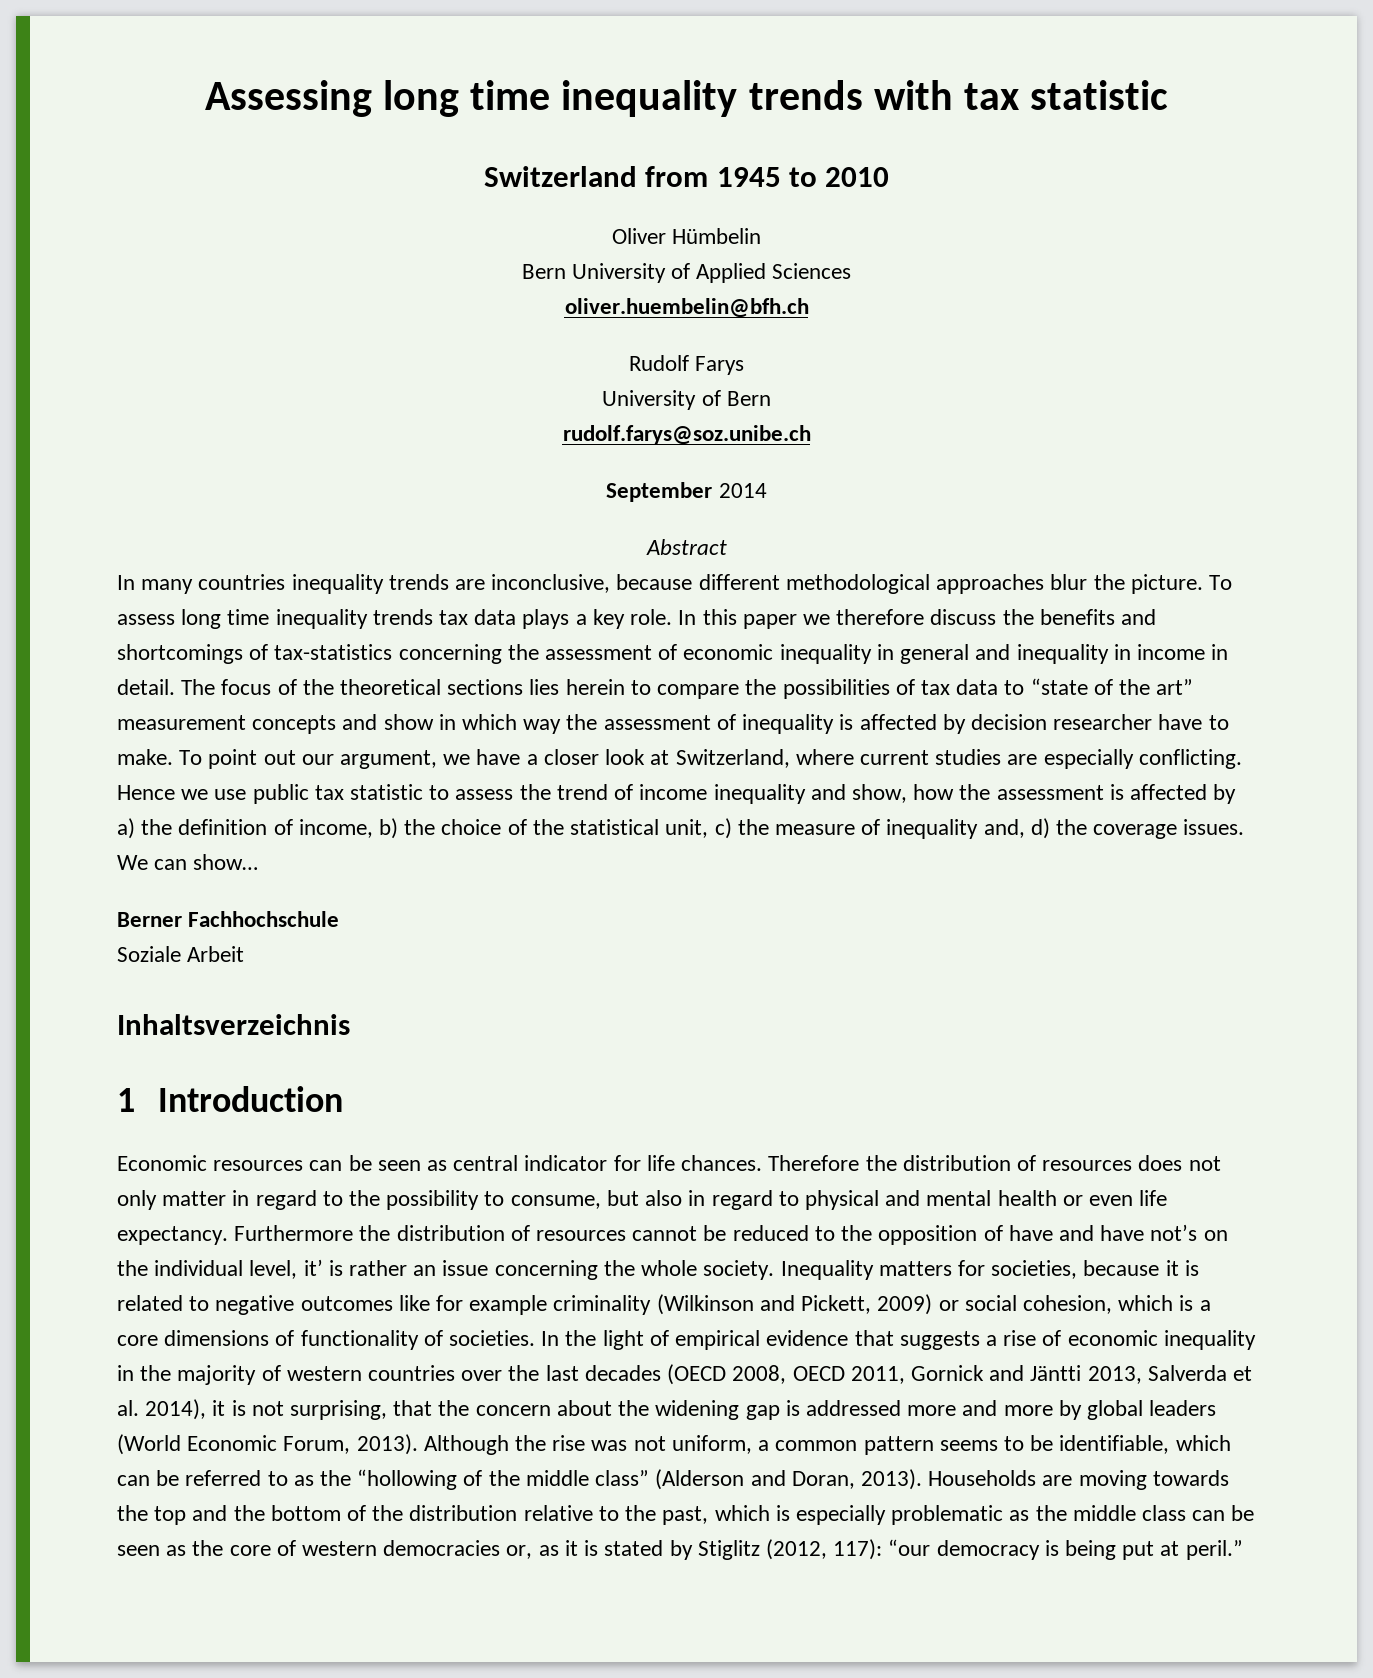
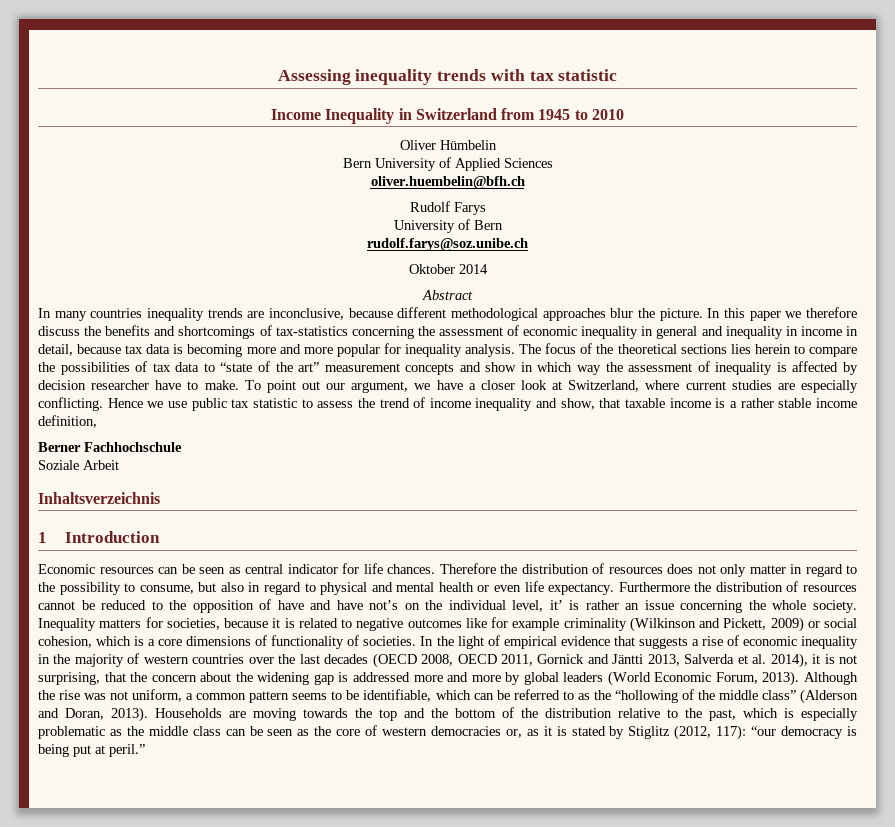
- Assessing long time inequality trends with tax statistic
+ Assessing inequality trends with tax statistic
- Switzerland from 1945 to 2010
+ Income Inequality in Switzerland from 1945 to 2010
- September 2014
+ Oktober 2014
- To assess long time inequality trends tax data plays a key role.
- In this paper we therefore discuss the benefits and shortcomings of tax-statistics concerning the assessment of economic inequality in general and inequality in income in detail.
+ In this paper we therefore discuss the benefits and shortcomings of tax-statistics concerning the assessment of economic inequality in general and inequality in income in detail, because tax data is becoming more and more popular for inequality analysis.
- Hence we use public tax statistic to assess the trend of income inequality and show, how the assessment is affected by a) the definition of income, b) the choice of the statistical unit, c) the measure of inequality and, d) the coverage issues. We can show…
+ Hence we use public tax statistic to assess the trend of income inequality and show, that taxable income is a rather stable income definition,

